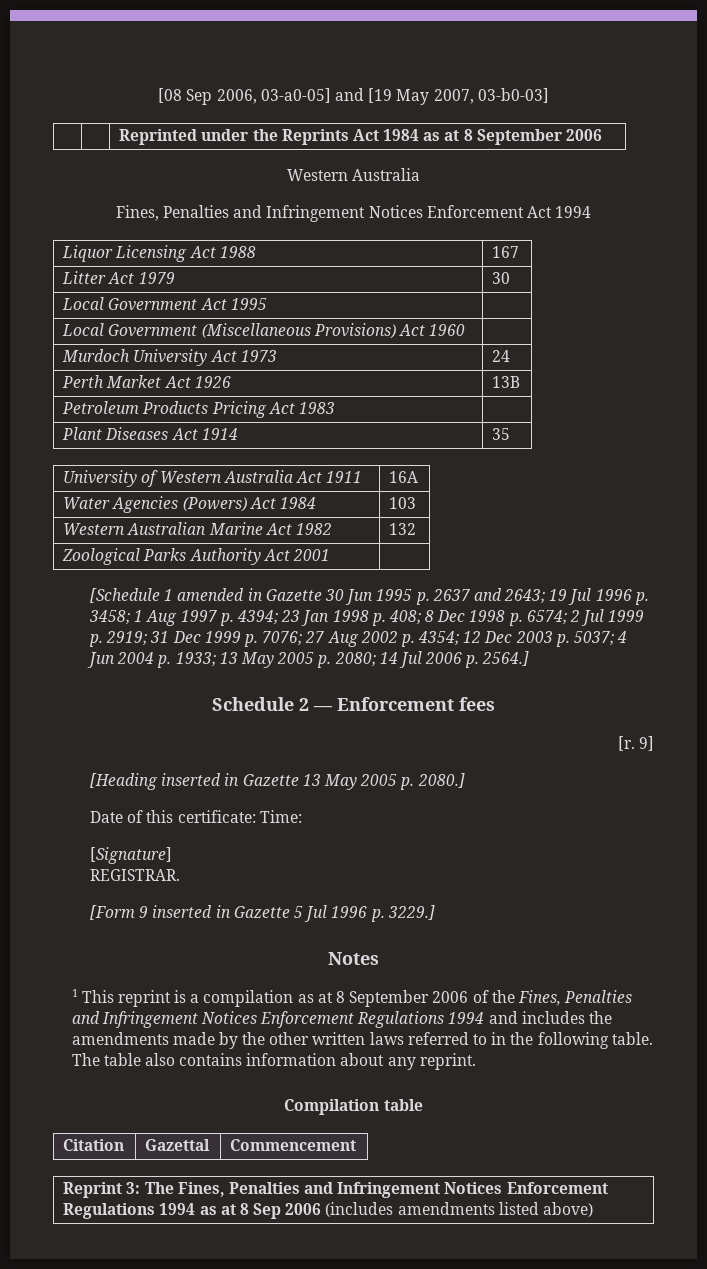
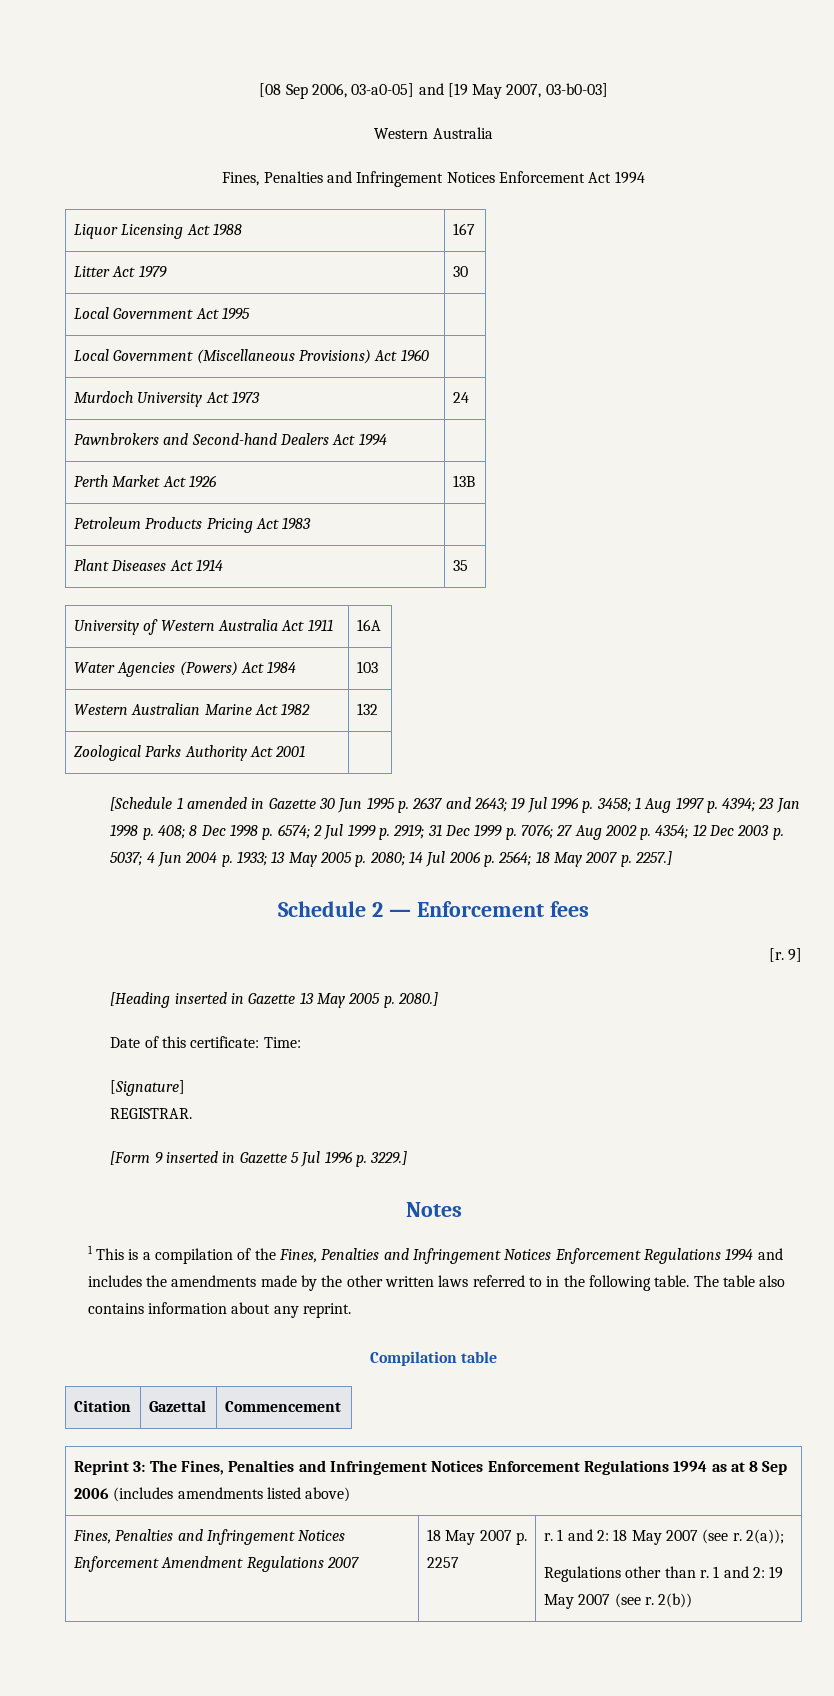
- | | Reprinted under the Reprints Act 1984 as at 8 September 2006
+ Pawnbrokers and Second-hand Dealers Act 1994 |
- 14 Jul 2006 p. 2564.]
+ 14 Jul 2006 p. 2564; 18 May 2007 p. 2257.]
- 1 This reprint is a compilation as at 8 September 2006 of the Fines, Penalties and Infringement Notices Enforcement Regulations 1994 and includes the amendments made by the other written laws referred to in the following table.
+ 1 This is a compilation of the Fines, Penalties and Infringement Notices Enforcement Regulations 1994 and includes the amendments made by the other written laws referred to in the following table.
+ Fines, Penalties and Infringement Notices Enforcement Amendment Regulations 2007 | 18 May 2007 p. 2257 | r. 1 and 2: 18 May 2007 (see r. 2(a));
+ Regulations other than r. 1 and 2: 19 May 2007 (see r. 2(b))

